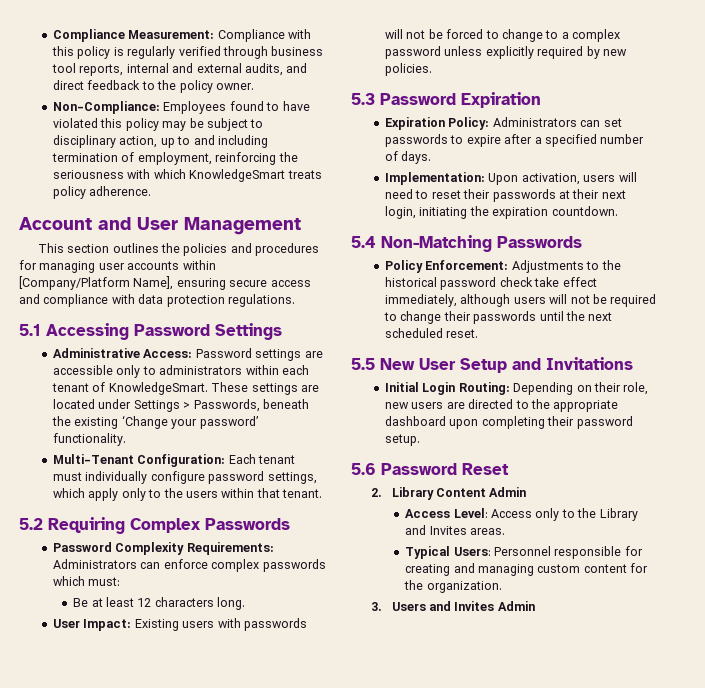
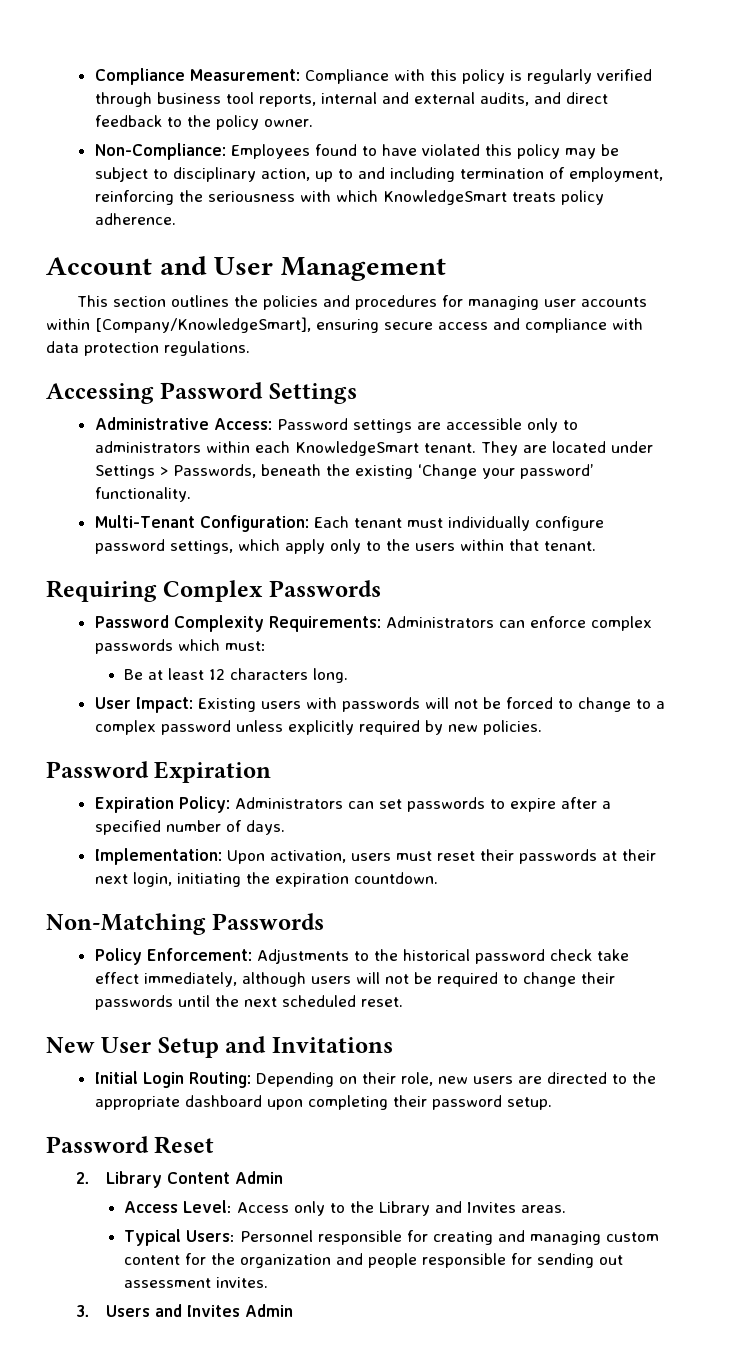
- This section outlines the policies and procedures for managing user accounts within [Company/Platform Name], ensuring secure access and compliance with data protection regulations.
+ This section outlines the policies and procedures for managing user accounts within [Company/KnowledgeSmart], ensuring secure access and compliance with data protection regulations.
- 5.1 Accessing Password Settings
+ Accessing Password Settings
- Administrative Access: Password settings are accessible only to administrators within each tenant of KnowledgeSmart. These settings are located under Settings > Passwords, beneath the existing ‘Change your password’ functionality.
+ Administrative Access: Password settings are accessible only to administrators within each KnowledgeSmart tenant. They are located under Settings > Passwords, beneath the existing ‘Change your password’ functionality.
- 5.2 Requiring Complex Passwords
+ Requiring Complex Passwords
- 5.3 Password Expiration
+ Password Expiration
- Implementation: Upon activation, users will need to reset their passwords at their next login, initiating the expiration countdown.
+ Implementation: Upon activation, users must reset their passwords at their next login, initiating the expiration countdown.
- 5.4 Non-Matching Passwords
+ Non-Matching Passwords
- 5.5 New User Setup and Invitations
+ New User Setup and Invitations
- 5.6 Password Reset
+ Password Reset
- Typical Users: Personnel responsible for creating and managing custom content for the organization.
+ Typical Users: Personnel responsible for creating and managing custom content for the organization and people responsible for sending out assessment invites.

